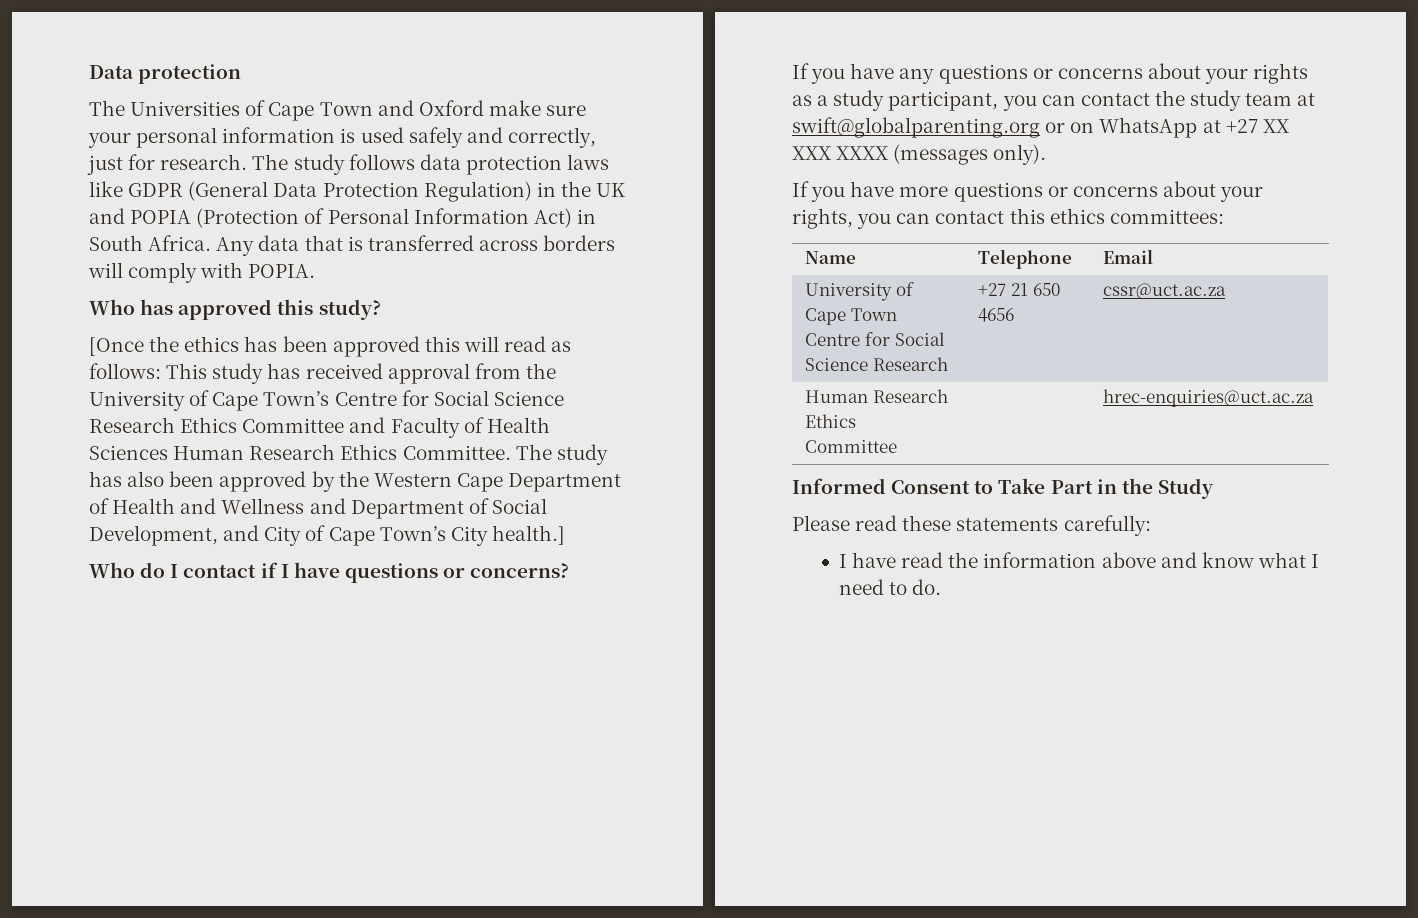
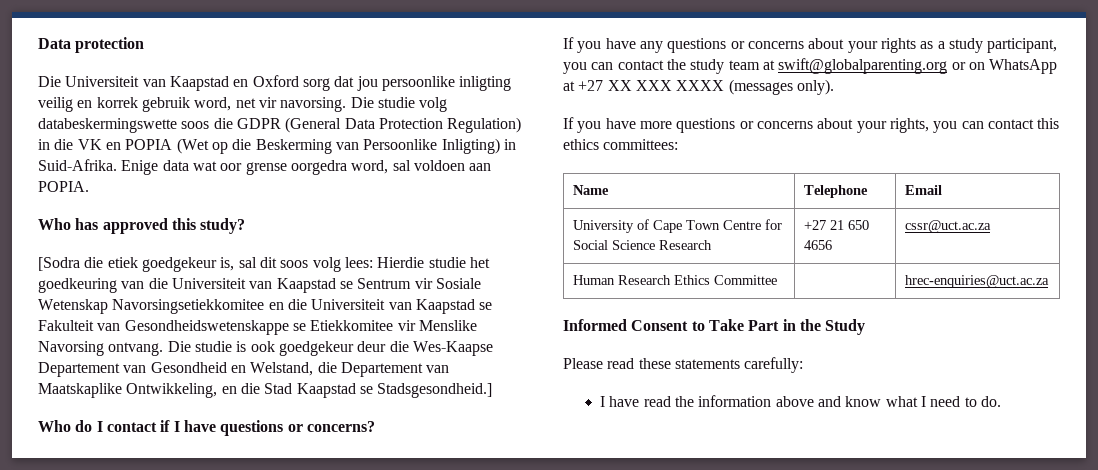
- The Universities of Cape Town and Oxford make sure your personal information is used safely and correctly, just for research. The study follows data protection laws like GDPR (General Data Protection Regulation) in the UK and POPIA (Protection of Personal Information Act) in South Africa. Any data that is transferred across borders will comply with POPIA.
+ Die Universiteit van Kaapstad en Oxford sorg dat jou persoonlike inligting veilig en korrek gebruik word, net vir navorsing. Die studie volg databeskermingswette soos die GDPR (General Data Protection Regulation) in die VK en POPIA (Wet op die Beskerming van Persoonlike Inligting) in Suid-Afrika. Enige data wat oor grense oorgedra word, sal voldoen aan POPIA.
- [Once the ethics has been approved this will read as follows: This study has received approval from the University of Cape Town’s Centre for Social Science Research Ethics Committee and Faculty of Health Sciences Human Research Ethics Committee. The study has also been approved by the Western Cape Department of Health and Wellness and Department of Social Development, and City of Cape Town’s City health.]
+ [Sodra die etiek goedgekeur is, sal dit soos volg lees: Hierdie studie het goedkeuring van die Universiteit van Kaapstad se Sentrum vir Sosiale Wetenskap Navorsingsetiekkomitee en die Universiteit van Kaapstad se Fakulteit van Gesondheidswetenskappe se Etiekkomitee vir Menslike Navorsing ontvang. Die studie is ook goedgekeur deur die Wes-Kaapse Departement van Gesondheid en Welstand, die Departement van Maatskaplike Ontwikkeling, en die Stad Kaapstad se Stadsgesondheid.]

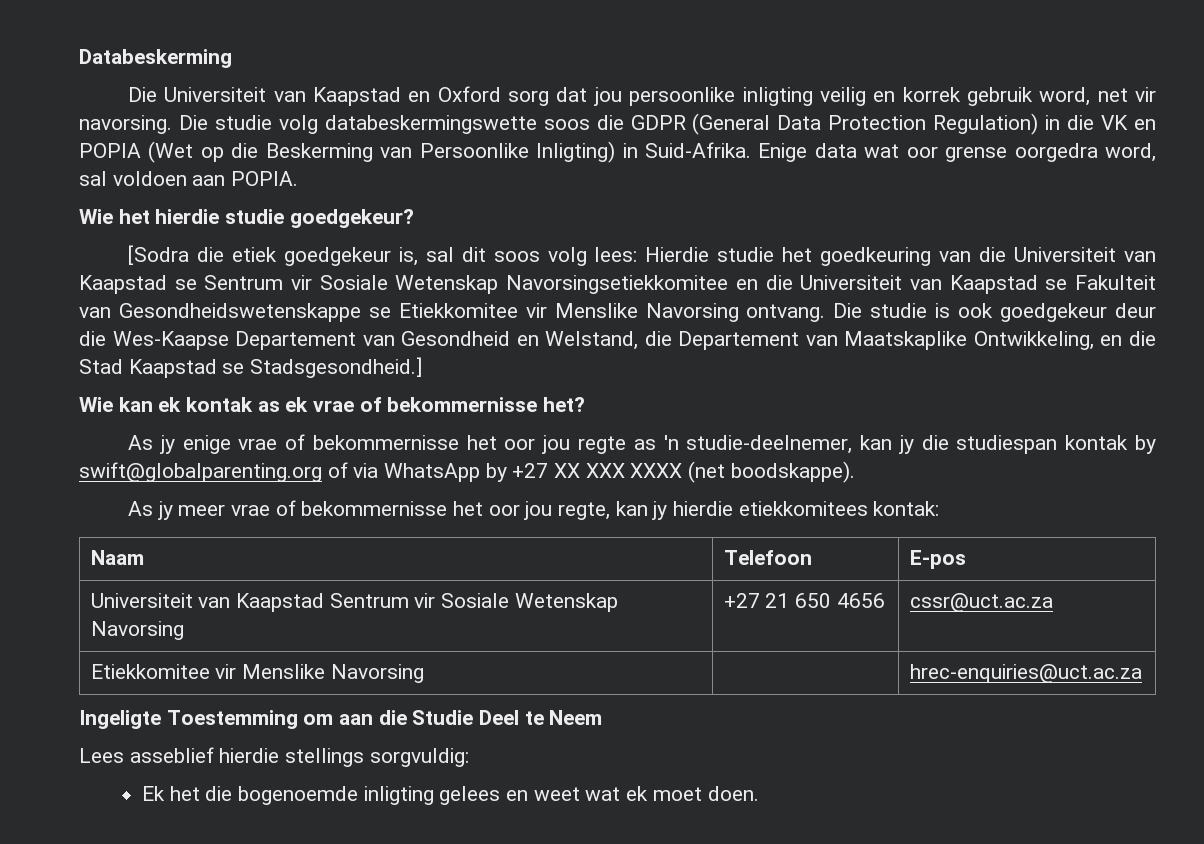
- Data protection
+ Databeskerming
- Who has approved this study?
+ Wie het hierdie studie goedgekeur?
- Who do I contact if I have questions or concerns?
- If you have any questions or concerns about your rights as a study participant, you can contact the study team at swift@globalparenting.org or on WhatsApp at +27 XX XXX XXXX (messages only).
- If you have more questions or concerns about your rights, you can contact this ethics committees:
- Name | Telephone | Email
- University of Cape Town Centre for Social Science Research | +27 21 650 4656 | cssr@uct.ac.za
+ Wie kan ek kontak as ek vrae of bekommernisse het?
+ As jy enige vrae of bekommernisse het oor jou regte as 'n studie-deelnemer, kan jy die studiespan kontak by swift@globalparenting.org of via WhatsApp by +27 XX XXX XXXX (net boodskappe).
+ As jy meer vrae of bekommernisse het oor jou regte, kan jy hierdie etiekkomitees kontak:
+ Naam | Telefoon | E-pos
+ Universiteit van Kaapstad Sentrum vir Sosiale Wetenskap Navorsing | +27 21 650 4656 | cssr@uct.ac.za
- Human Research Ethics Committee | | hrec-enquiries@uct.ac.za
- Informed Consent to Take Part in the Study
- Please read these statements carefully:
- I have read the information above and know what I need to do.
+ Etiekkomitee vir Menslike Navorsing | | hrec-enquiries@uct.ac.za
+ Ingeligte Toestemming om aan die Studie Deel te Neem
+ Lees asseblief hierdie stellings sorgvuldig:
+ Ek het die bogenoemde inligting gelees en weet wat ek moet doen.

